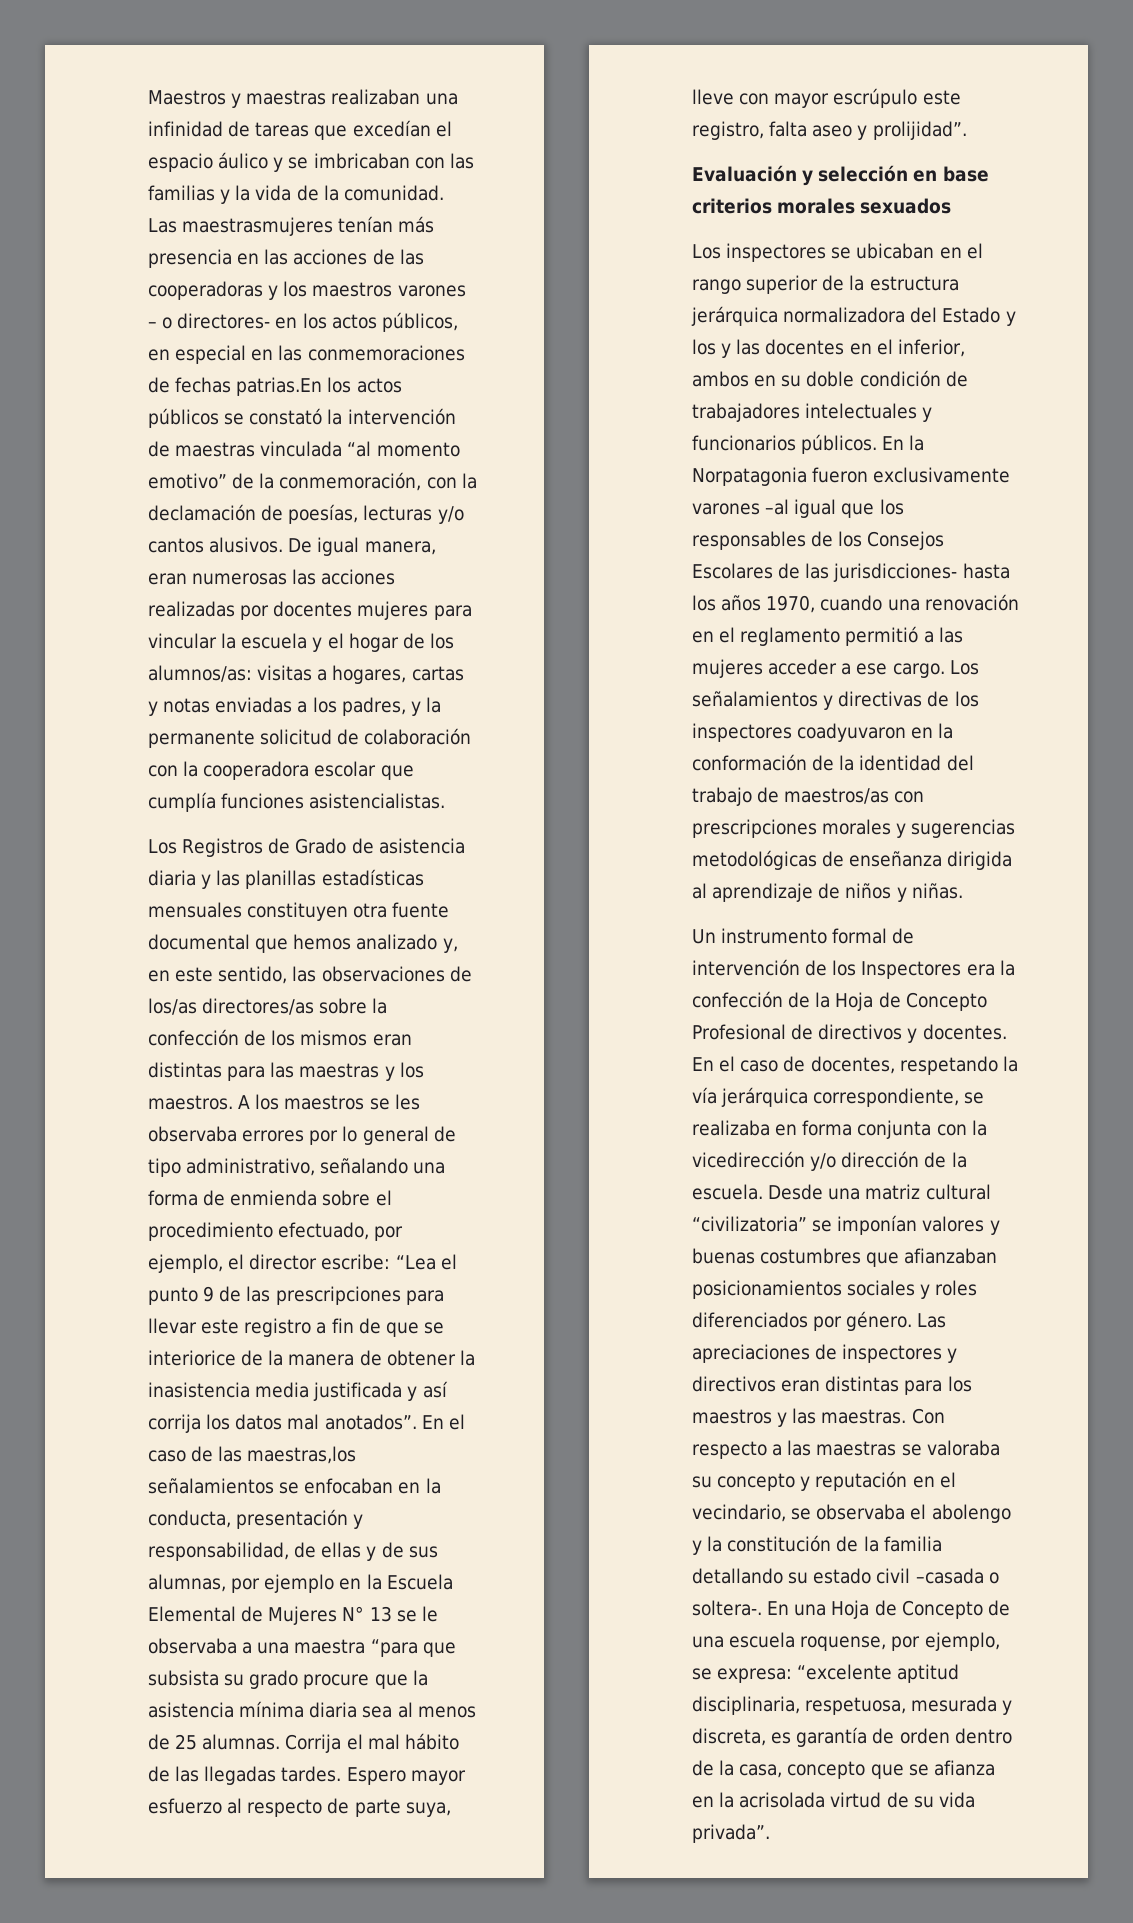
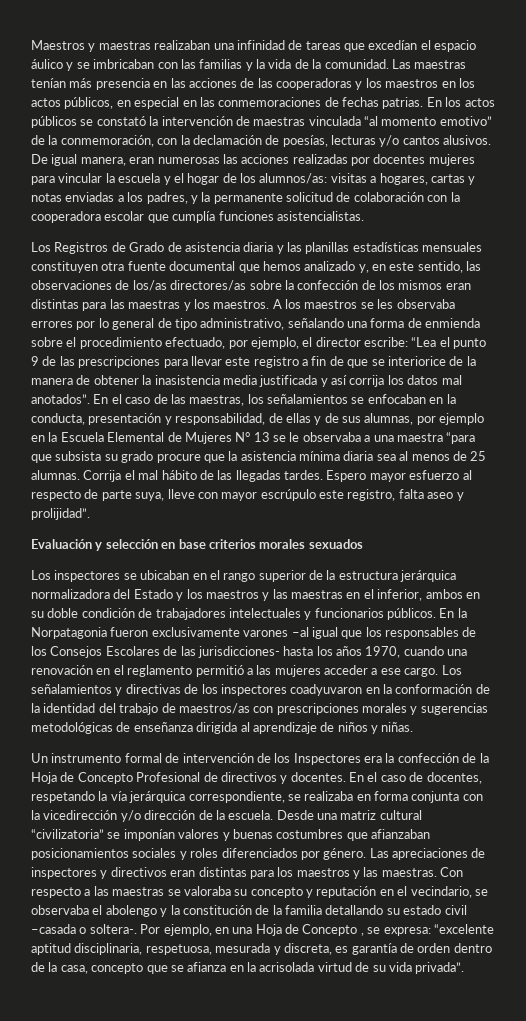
- Las maestrasmujeres tenían más presencia en las acciones de las cooperadoras y los maestros varones – o directores- en los actos públicos, en especial en las conmemoraciones de fechas patrias.En los actos públicos se constató la intervención de maestras vinculada “al momento emotivo” de la conmemoración, con la declamación de poesías, lecturas y/o cantos alusivos.
+ Las maestras tenían más presencia en las acciones de las cooperadoras y los maestros en los actos públicos, en especial en las conmemoraciones de fechas patrias. En los actos públicos se constató la intervención de maestras vinculada “al momento emotivo” de la conmemoración, con la declamación de poesías, lecturas y/o cantos alusivos.
- En el caso de las maestras,los señalamientos se enfocaban en la conducta, presentación y responsabilidad, de ellas y de sus alumnas, por ejemplo en la Escuela Elemental de Mujeres N° 13 se le observaba a una maestra “para que subsista su grado procure que la asistencia mínima diaria sea al menos de 25 alumnas.
+ En el caso de las maestras, los señalamientos se enfocaban en la conducta, presentación y responsabilidad, de ellas y de sus alumnas, por ejemplo en la Escuela Elemental de Mujeres N° 13 se le observaba a una maestra “para que subsista su grado procure que la asistencia mínima diaria sea al menos de 25 alumnas.
- Los inspectores se ubicaban en el rango superior de la estructura jerárquica normalizadora del Estado y los y las docentes en el inferior, ambos en su doble condición de trabajadores intelectuales y funcionarios públicos.
+ Los inspectores se ubicaban en el rango superior de la estructura jerárquica normalizadora del Estado y los maestros y las maestras en el inferior, ambos en su doble condición de trabajadores intelectuales y funcionarios públicos.
- En una Hoja de Concepto de una escuela roquense, por ejemplo, se expresa: “excelente aptitud disciplinaria, respetuosa, mesurada y discreta, es garantía de orden dentro de la casa, concepto que se afianza en la acrisolada virtud de su vida privada”.
+ Por ejemplo, en una Hoja de Concepto , se expresa: “excelente aptitud disciplinaria, respetuosa, mesurada y discreta, es garantía de orden dentro de la casa, concepto que se afianza en la acrisolada virtud de su vida privada”.

